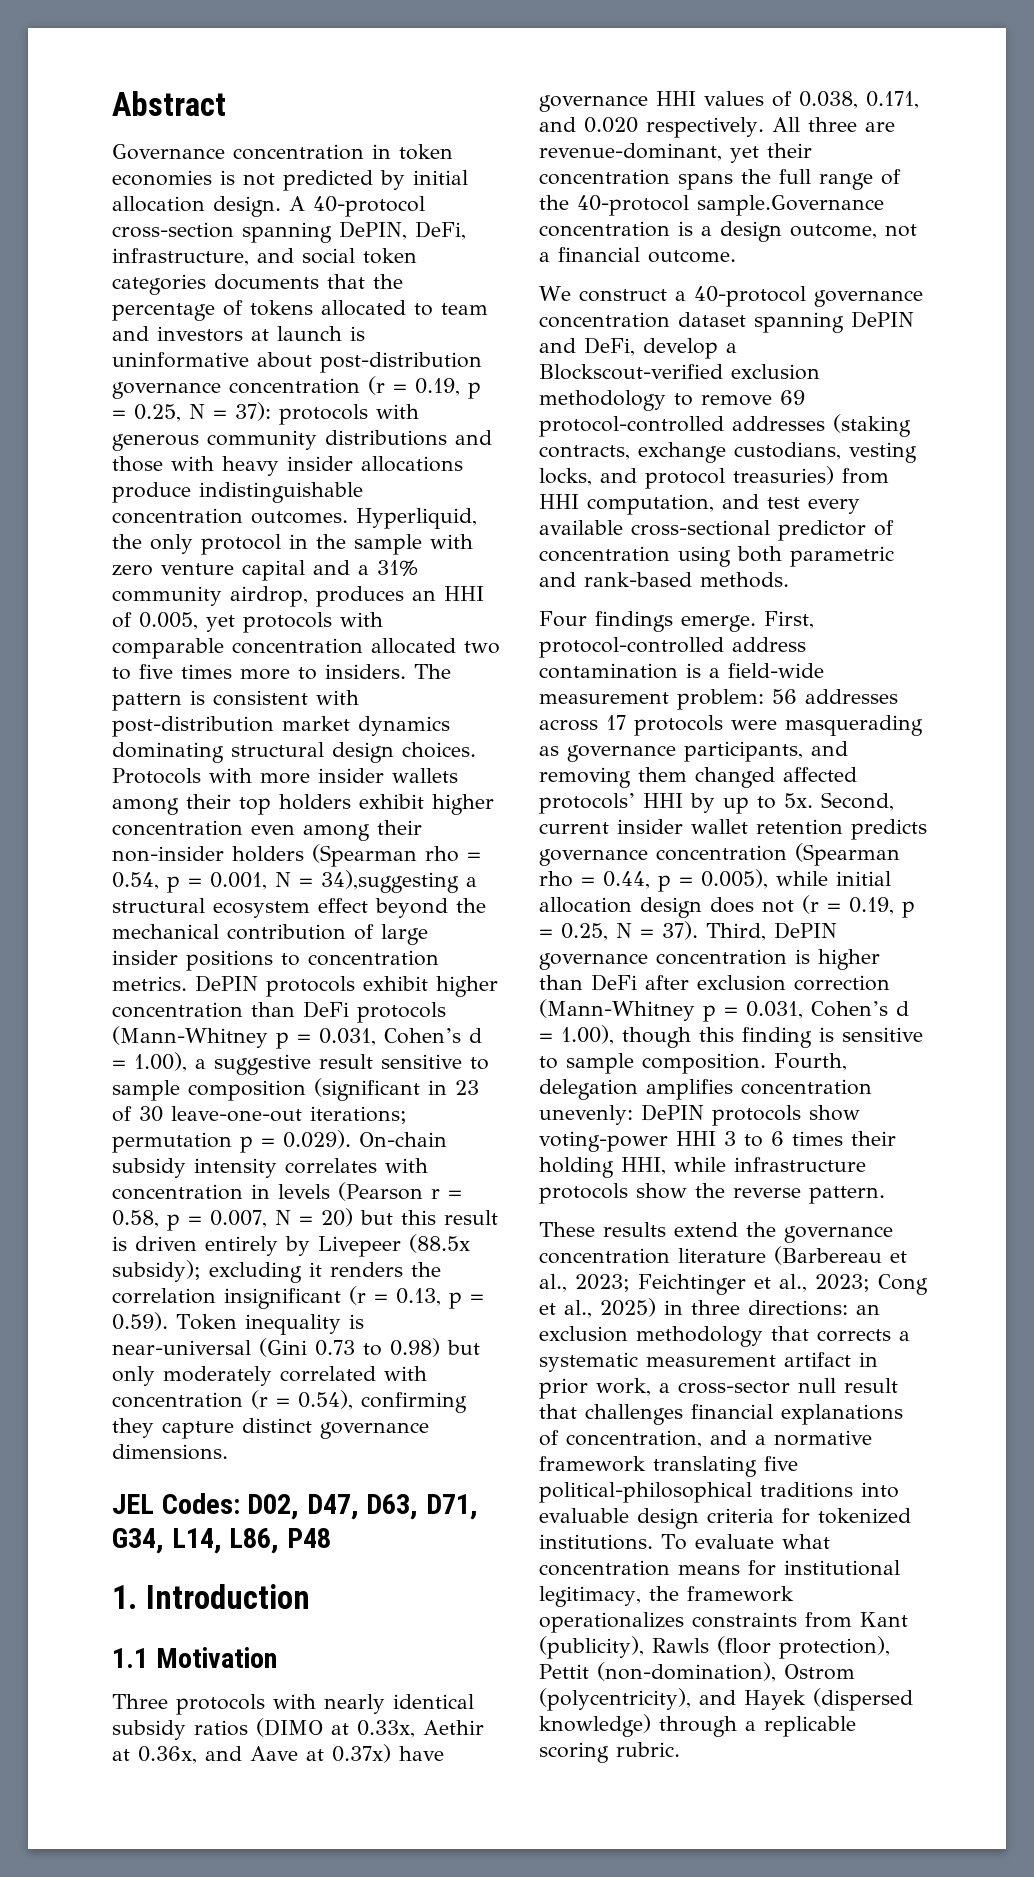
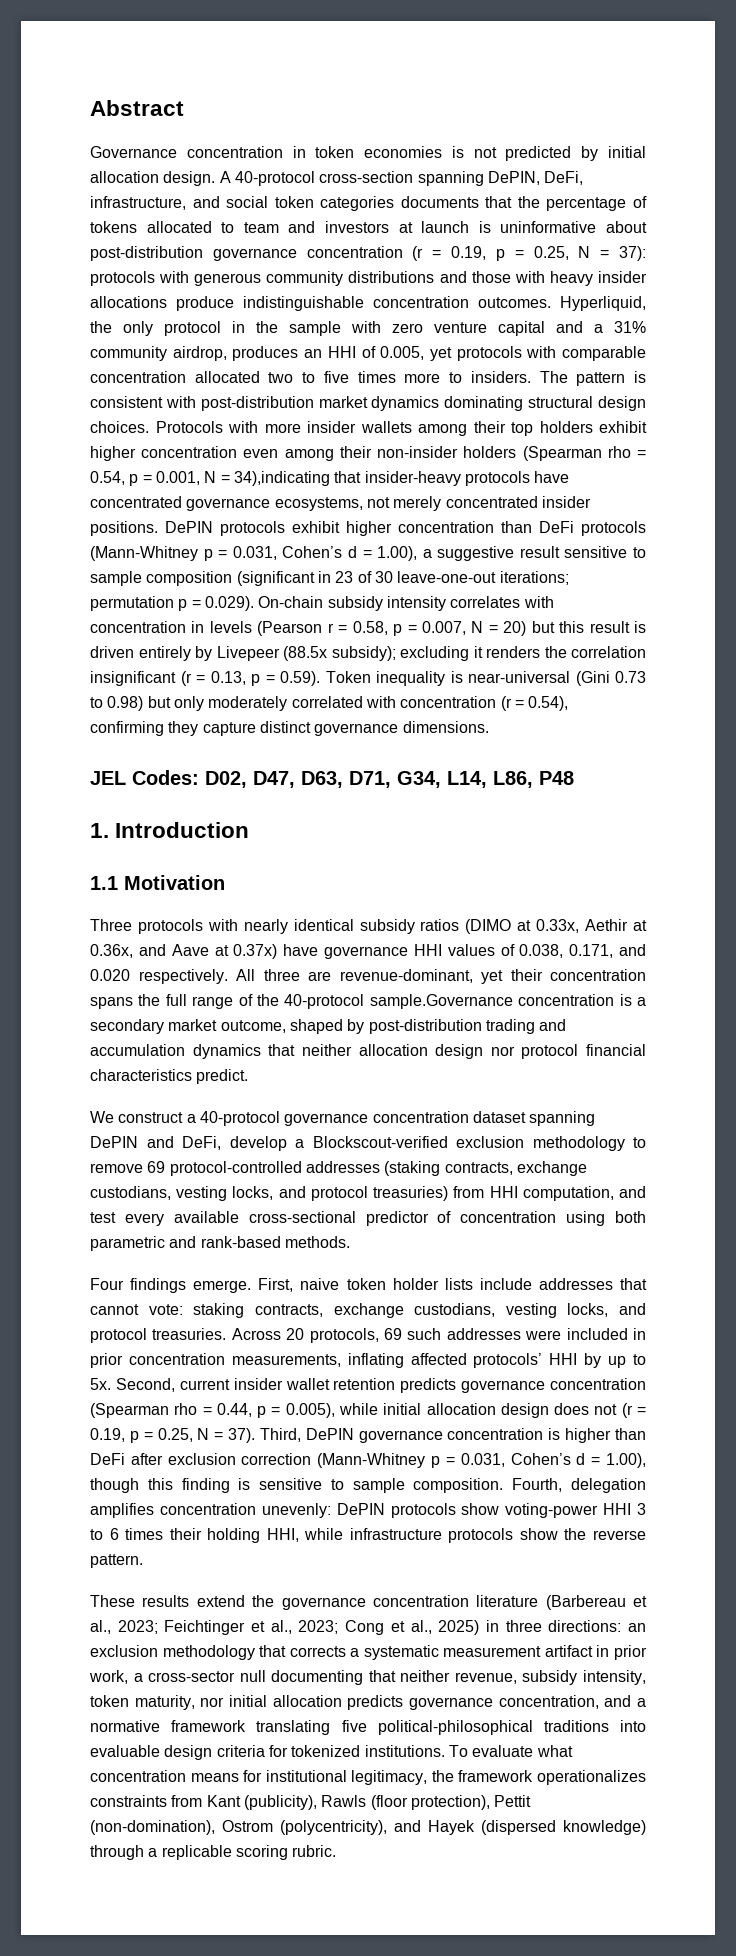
- Protocols with more insider wallets among their top holders exhibit higher concentration even among their non-insider holders (Spearman rho = 0.54, p = 0.001, N = 34),suggesting a structural ecosystem effect beyond the mechanical contribution of large insider positions to concentration metrics.
+ Protocols with more insider wallets among their top holders exhibit higher concentration even among their non-insider holders (Spearman rho = 0.54, p = 0.001, N = 34),indicating that insider-heavy protocols have concentrated governance ecosystems, not merely concentrated insider positions.
- All three are revenue-dominant, yet their concentration spans the full range of the 40-protocol sample.Governance concentration is a design outcome, not a financial outcome.
+ All three are revenue-dominant, yet their concentration spans the full range of the 40-protocol sample.Governance concentration is a secondary market outcome, shaped by post-distribution trading and accumulation dynamics that neither allocation design nor protocol financial characteristics predict.
- First, protocol-controlled address contamination is a field-wide measurement problem: 56 addresses across 17 protocols were masquerading as governance participants, and removing them changed affected protocols’ HHI by up to 5x.
+ First, naive token holder lists include addresses that cannot vote: staking contracts, exchange custodians, vesting locks, and protocol treasuries. Across 20 protocols, 69 such addresses were included in prior concentration measurements, inflating affected protocols’ HHI by up to 5x.
- These results extend the governance concentration literature (Barbereau et al., 2023; Feichtinger et al., 2023; Cong et al., 2025) in three directions: an exclusion methodology that corrects a systematic measurement artifact in prior work, a cross-sector null result that challenges financial explanations of concentration, and a normative framework translating five political-philosophical traditions into evaluable design criteria for tokenized institutions.
+ These results extend the governance concentration literature (Barbereau et al., 2023; Feichtinger et al., 2023; Cong et al., 2025) in three directions: an exclusion methodology that corrects a systematic measurement artifact in prior work, a cross-sector null documenting that neither revenue, subsidy intensity, token maturity, nor initial allocation predicts governance concentration, and a normative framework translating five political-philosophical traditions into evaluable design criteria for tokenized institutions.

